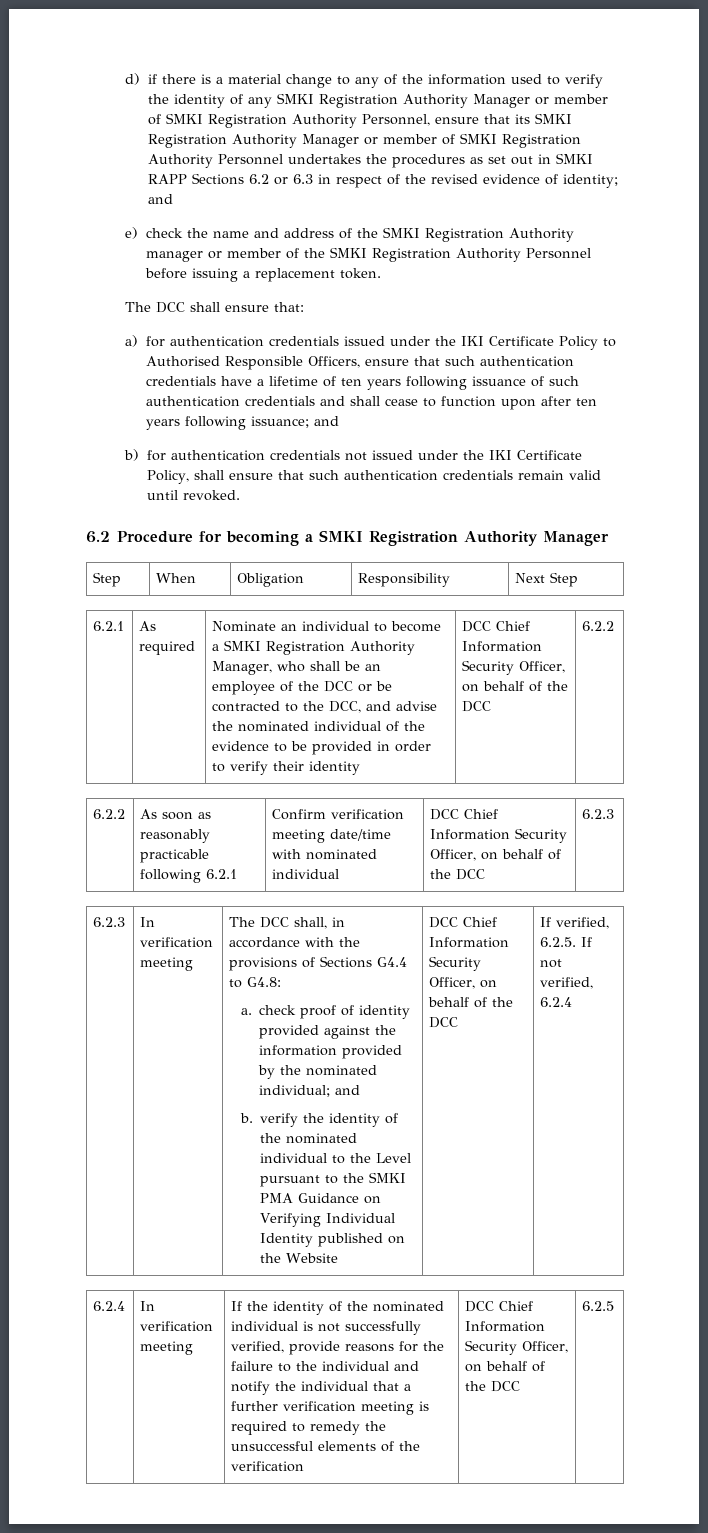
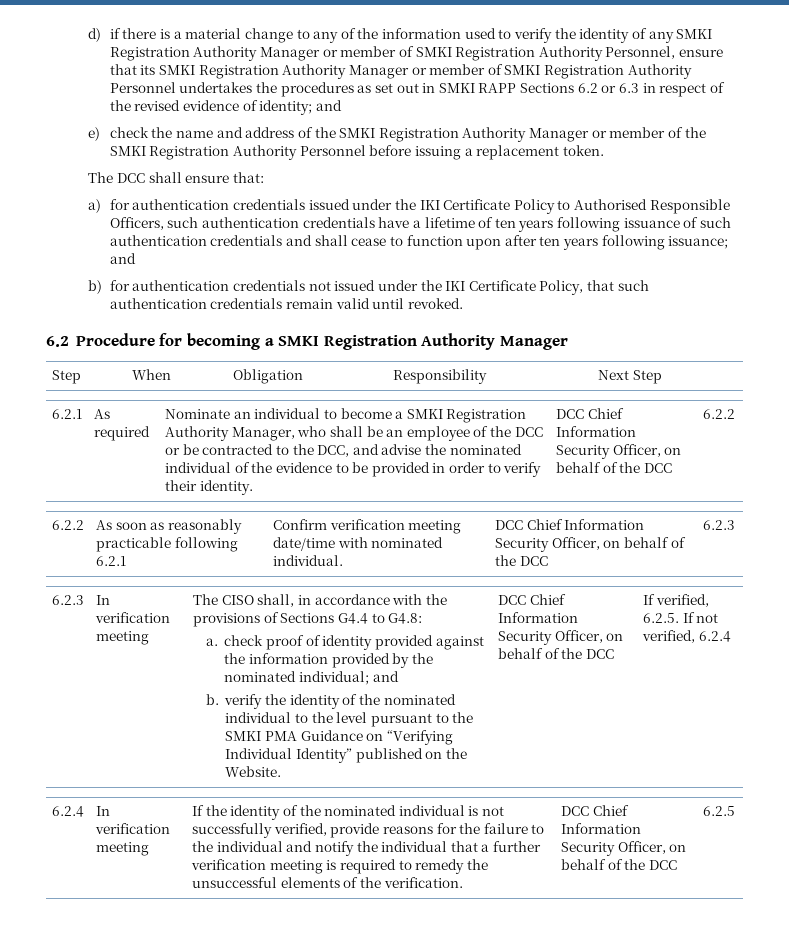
- e) check the name and address of the SMKI Registration Authority manager or member of the SMKI Registration Authority Personnel before issuing a replacement token.
+ e) check the name and address of the SMKI Registration Authority Manager or member of the SMKI Registration Authority Personnel before issuing a replacement token.
- a) for authentication credentials issued under the IKI Certificate Policy to Authorised Responsible Officers, ensure that such authentication credentials have a lifetime of ten years following issuance of such authentication credentials and shall cease to function upon after ten years following issuance; and
+ a) for authentication credentials issued under the IKI Certificate Policy to Authorised Responsible Officers, such authentication credentials have a lifetime of ten years following issuance of such authentication credentials and shall cease to function upon after ten years following issuance; and
- b) for authentication credentials not issued under the IKI Certificate Policy, shall ensure that such authentication credentials remain valid until revoked.
+ b) for authentication credentials not issued under the IKI Certificate Policy, that such authentication credentials remain valid until revoked.
- Nominate an individual to become a SMKI Registration Authority Manager, who shall be an employee of the DCC or be contracted to the DCC, and advise the nominated individual of the evidence to be provided in order to verify their identity
+ Nominate an individual to become a SMKI Registration Authority Manager, who shall be an employee of the DCC or be contracted to the DCC, and advise the nominated individual of the evidence to be provided in order to verify their identity.
- 6.2.2 | As soon as reasonably practicable following 6.2.1 | Confirm verification meeting date/time with nominated individual | DCC Chief Information Security Officer, on behalf of the DCC | 6.2.3
+ 6.2.2 | As soon as reasonably practicable following 6.2.1 | Confirm verification meeting date/time with nominated individual. | DCC Chief Information Security Officer, on behalf of the DCC | 6.2.3
- The DCC shall, in accordance with the provisions of Sections G4.4 to G4.8:
+ The CISO shall, in accordance with the provisions of Sections G4.4 to G4.8:
- b. verify the identity of the nominated individual to the Level pursuant to the SMKI PMA Guidance on Verifying Individual Identity published on the Website
+ b. verify the identity of the nominated individual to the level pursuant to the SMKI PMA Guidance on “Verifying Individual Identity” published on the Website.
- If the identity of the nominated individual is not successfully verified, provide reasons for the failure to the individual and notify the individual that a further verification meeting is required to remedy the unsuccessful elements of the verification
+ If the identity of the nominated individual is not successfully verified, provide reasons for the failure to the individual and notify the individual that a further verification meeting is required to remedy the unsuccessful elements of the verification.

